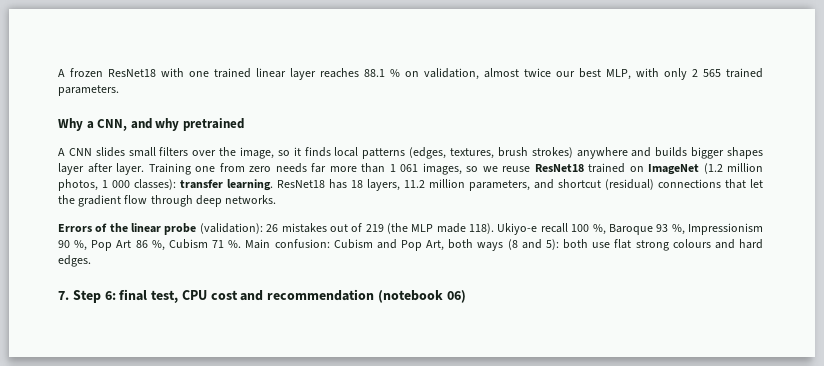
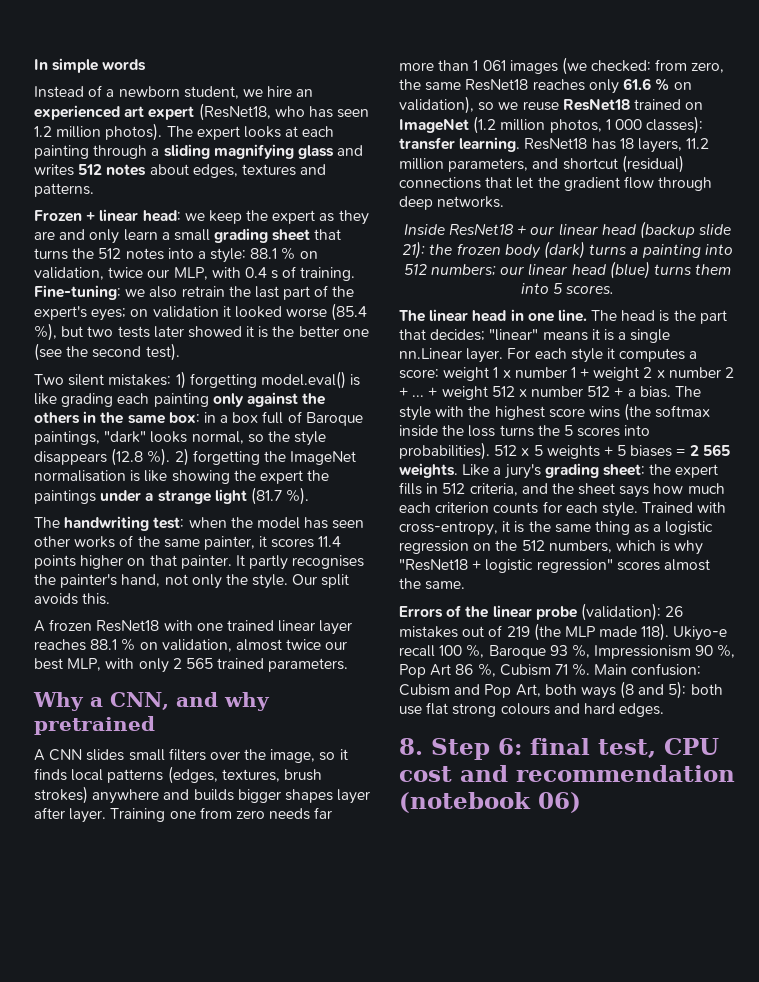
+ In simple words
+ Instead of a newborn student, we hire an experienced art expert (ResNet18, who has seen 1.2 million photos). The expert looks at each painting through a sliding magnifying glass and writes 512 notes about edges, textures and patterns.
+ Frozen + linear head: we keep the expert as they are and only learn a small grading sheet that turns the 512 notes into a style: 88.1 % on validation, twice our MLP, with 0.4 s of training. Fine-tuning: we also retrain the last part of the expert's eyes; on validation it looked worse (85.4 %), but two tests later showed it is the better one (see the second test).
+ Two silent mistakes: 1) forgetting model.eval() is like grading each painting only against the others in the same box: in a box full of Baroque paintings, "dark" looks normal, so the style disappears (12.8 %). 2) forgetting the ImageNet normalisation is like showing the expert the paintings under a strange light (81.7 %).
+ The handwriting test: when the model has seen other works of the same painter, it scores 11.4 points higher on that painter. It partly recognises the painter's hand, not only the style. Our split avoids this.
- Training one from zero needs far more than 1 061 images, so we reuse ResNet18 trained on ImageNet (1.2 million photos, 1 000 classes): transfer learning.
+ Training one from zero needs far more than 1 061 images (we checked: from zero, the same ResNet18 reaches only 61.6 % on validation), so we reuse ResNet18 trained on ImageNet (1.2 million photos, 1 000 classes): transfer learning.
+ Inside ResNet18 + our linear head (backup slide 21): the frozen body (dark) turns a painting into 512 numbers; our linear head (blue) turns them into 5 scores.
+ The linear head in one line. The head is the part that decides; "linear" means it is a single nn.Linear layer. For each style it computes a score: weight 1 x number 1 + weight 2 x number 2 + ... + weight 512 x number 512 + a bias. The style with the highest score wins (the softmax inside the loss turns the 5 scores into probabilities). 512 x 5 weights + 5 biases = 2 565 weights. Like a jury's grading sheet: the expert fills in 512 criteria, and the sheet says how much each criterion counts for each style. Trained with cross-entropy, it is the same thing as a logistic regression on the 512 numbers, which is why "ResNet18 + logistic regression" scores almost the same.
- 7. Step 6: final test, CPU cost and recommendation (notebook 06)
+ 8. Step 6: final test, CPU cost and recommendation (notebook 06)

